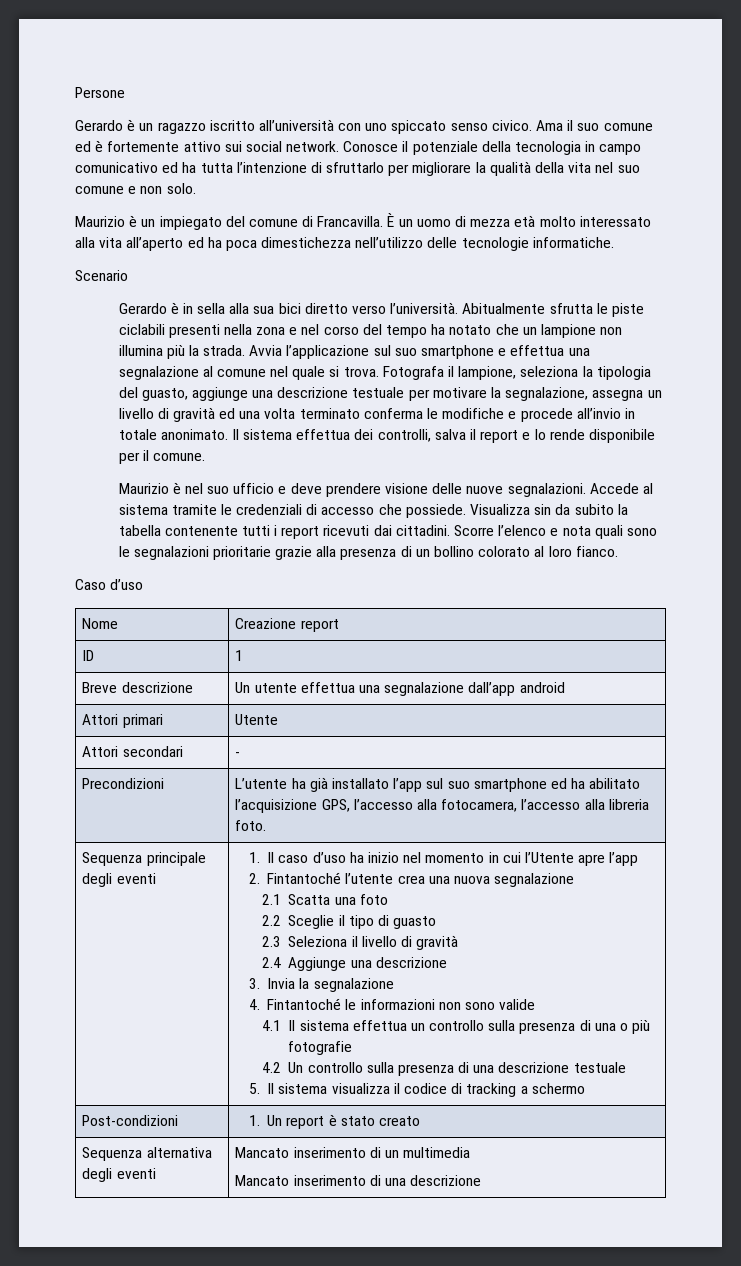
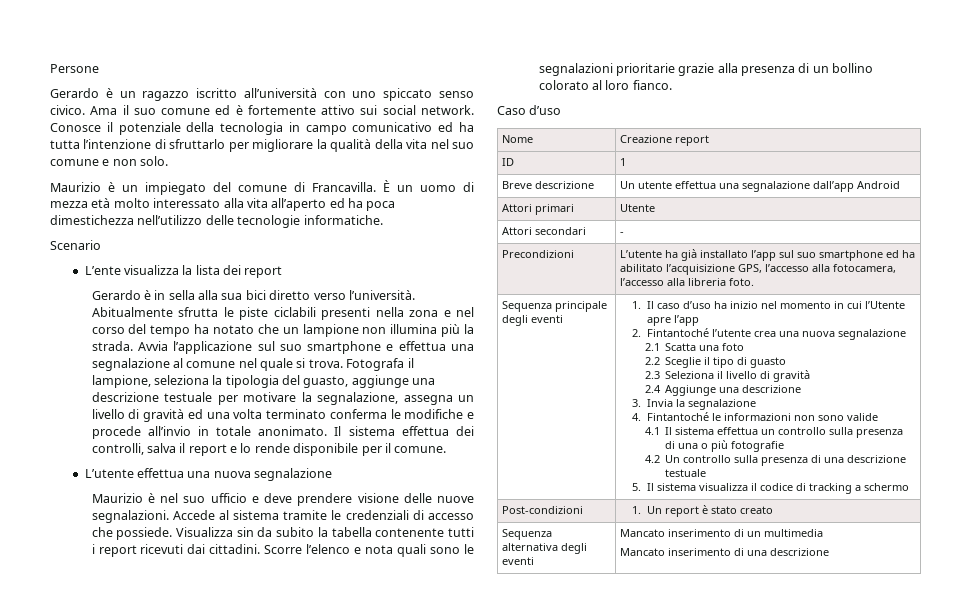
+ L’ente visualizza la lista dei report
+ L’utente effettua una nuova segnalazione
- Breve descrizione | Un utente effettua una segnalazione dall’app android
+ Breve descrizione | Un utente effettua una segnalazione dall’app Android

